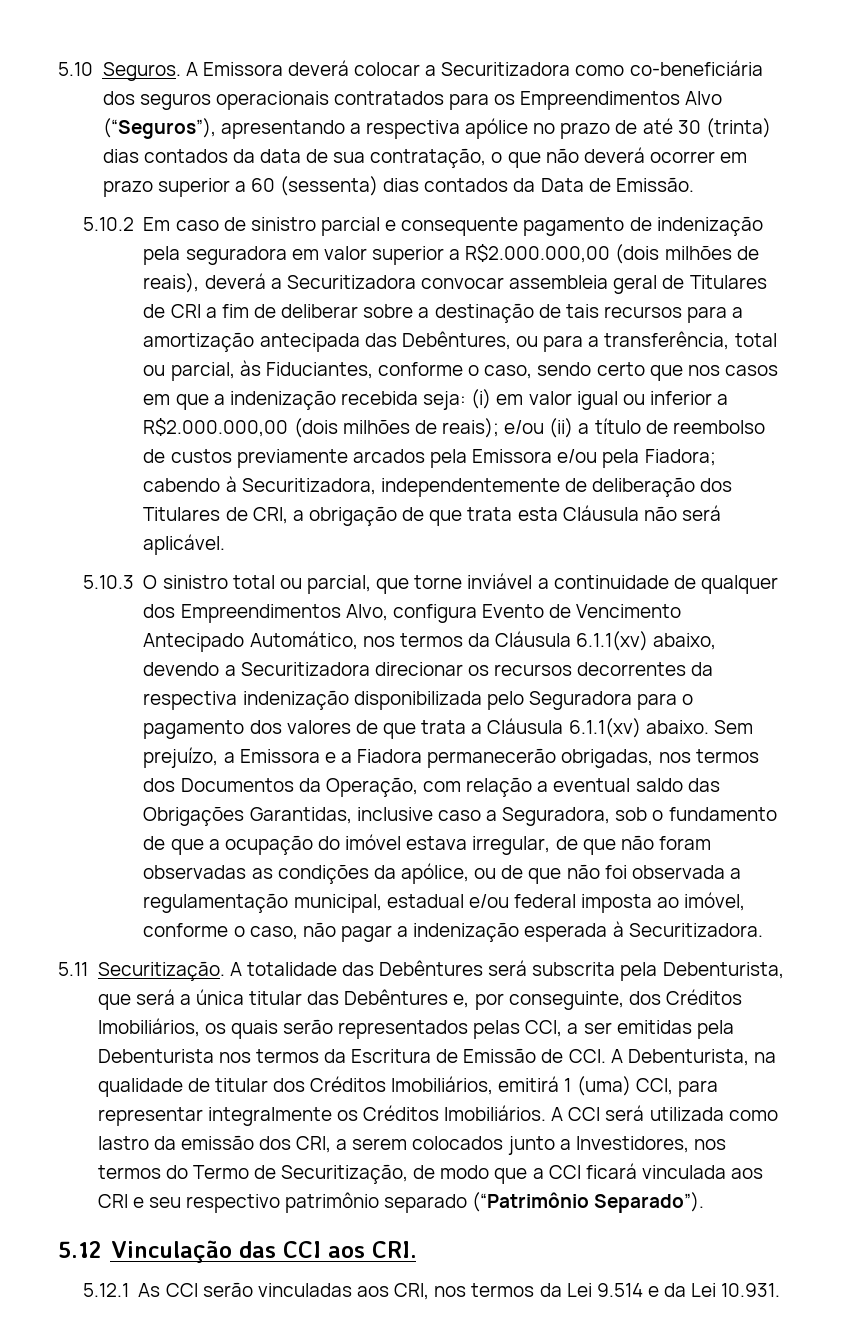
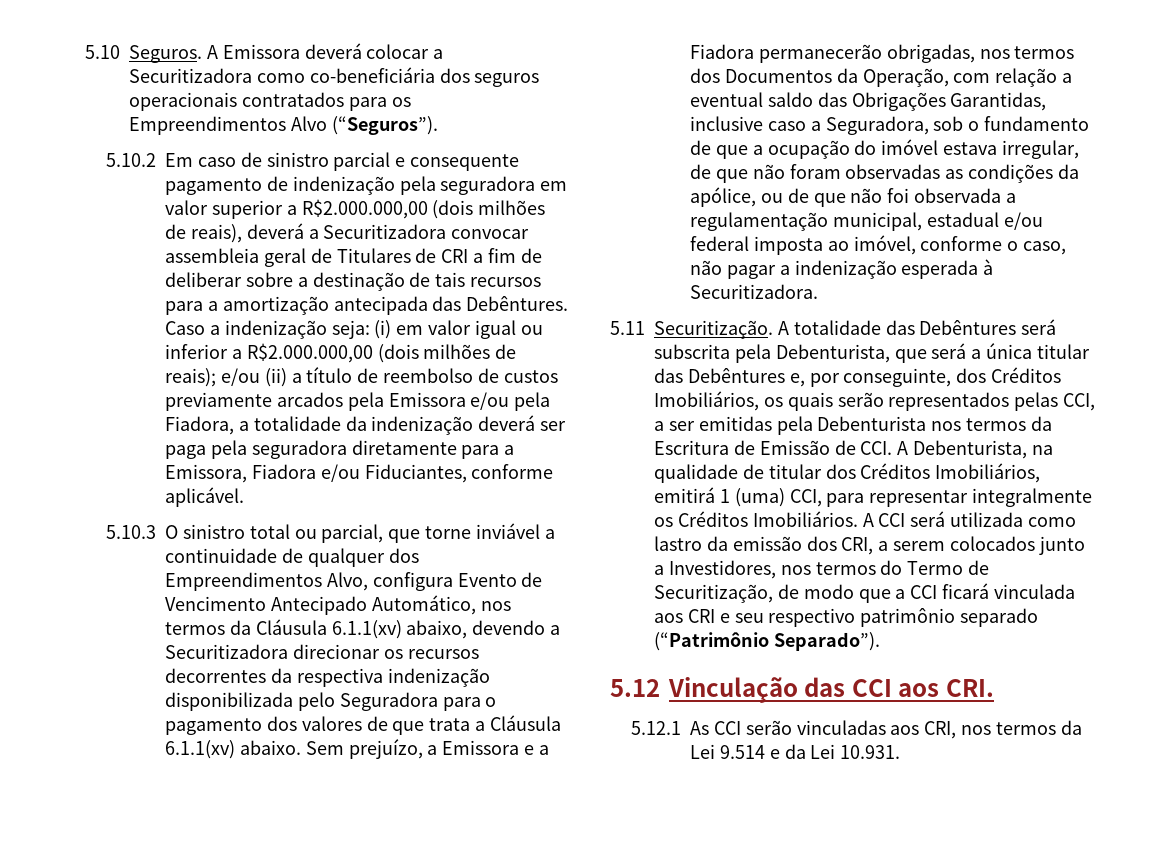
- A Emissora deverá colocar a Securitizadora como co-beneficiária dos seguros operacionais contratados para os Empreendimentos Alvo (“Seguros”), apresentando a respectiva apólice no prazo de até 30 (trinta) dias contados da data de sua contratação, o que não deverá ocorrer em prazo superior a 60 (sessenta) dias contados da Data de Emissão.
+ A Emissora deverá colocar a Securitizadora como co-beneficiária dos seguros operacionais contratados para os Empreendimentos Alvo (“Seguros”).
- 5.10.2 Em caso de sinistro parcial e consequente pagamento de indenização pela seguradora em valor superior a R$2.000.000,00 (dois milhões de reais), deverá a Securitizadora convocar assembleia geral de Titulares de CRI a fim de deliberar sobre a destinação de tais recursos para a amortização antecipada das Debêntures, ou para a transferência, total ou parcial, às Fiduciantes, conforme o caso, sendo certo que nos casos em que a indenização recebida seja:
+ 5.10.2 Em caso de sinistro parcial e consequente pagamento de indenização pela seguradora em valor superior a R$2.000.000,00 (dois milhões de reais), deverá a Securitizadora convocar assembleia geral de Titulares de CRI a fim de deliberar sobre a destinação de tais recursos para a amortização antecipada das Debêntures. Caso a indenização seja:
- e/ou (ii) a título de reembolso de custos previamente arcados pela Emissora e/ou pela Fiadora; cabendo à Securitizadora, independentemente de deliberação dos Titulares de CRI, a obrigação de que trata esta Cláusula não será aplicável.
+ e/ou (ii) a título de reembolso de custos previamente arcados pela Emissora e/ou pela Fiadora, a totalidade da indenização deverá ser paga pela seguradora diretamente para a Emissora, Fiadora e/ou Fiduciantes, conforme aplicável.

